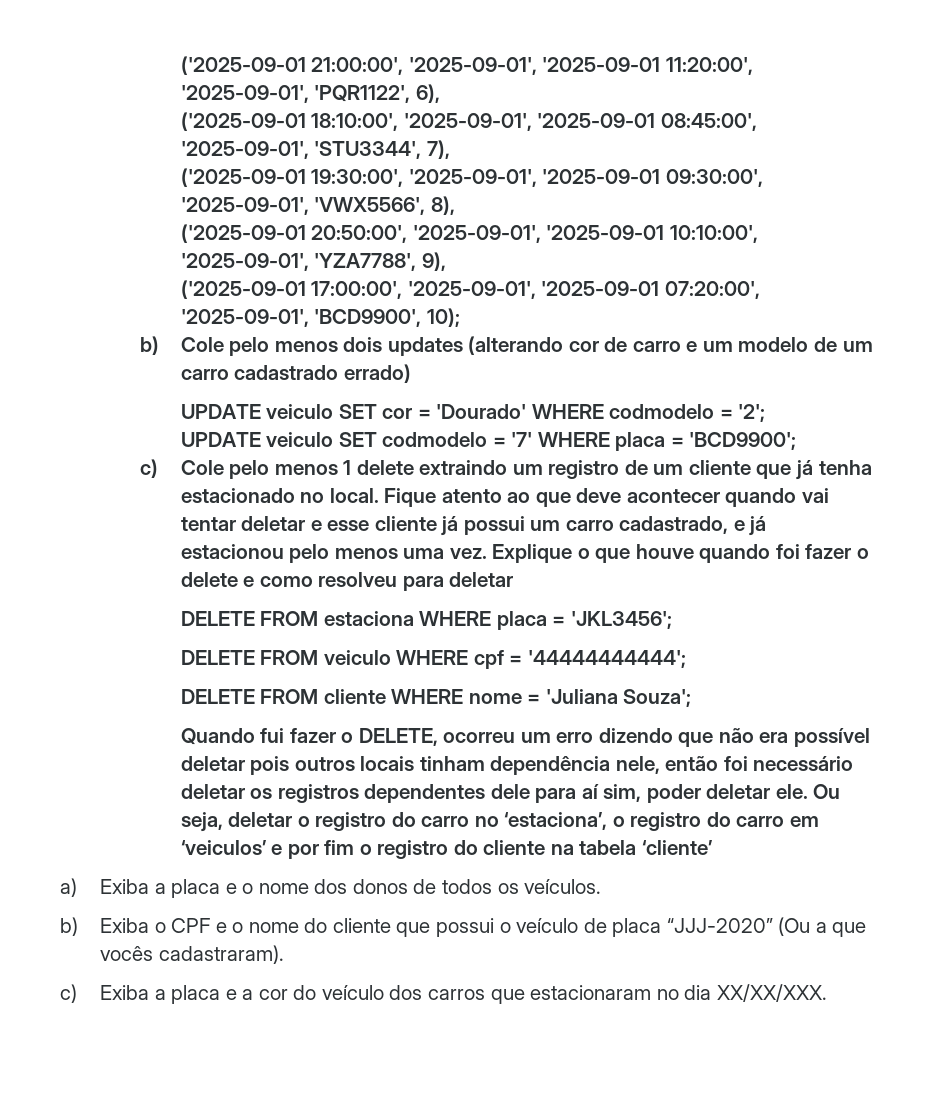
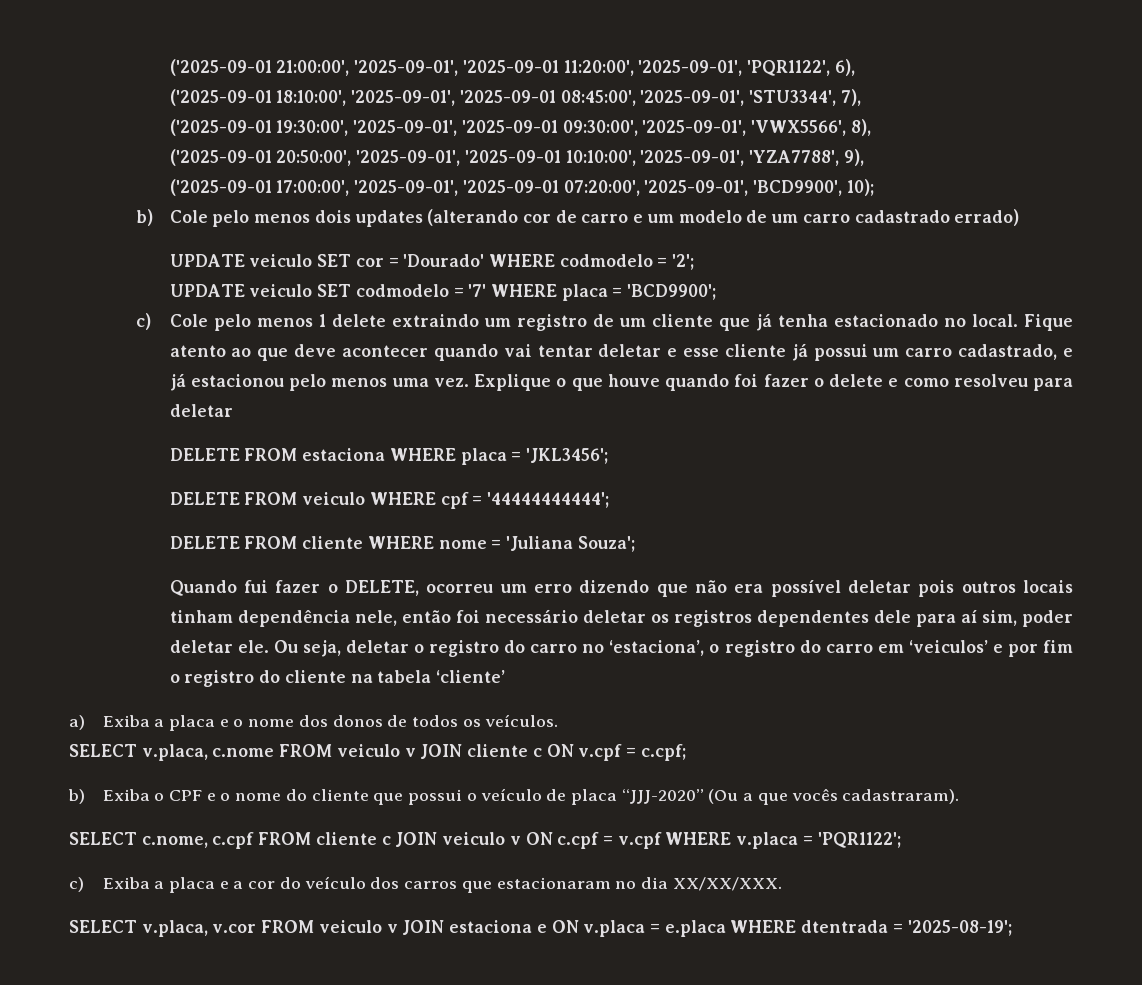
+ SELECT v.placa, c.nome FROM veiculo v JOIN cliente c ON v.cpf = c.cpf;
+ SELECT c.nome, c.cpf FROM cliente c JOIN veiculo v ON c.cpf = v.cpf WHERE v.placa = 'PQR1122';
+ SELECT v.placa, v.cor FROM veiculo v JOIN estaciona e ON v.placa = e.placa WHERE dtentrada = '2025-08-19';

